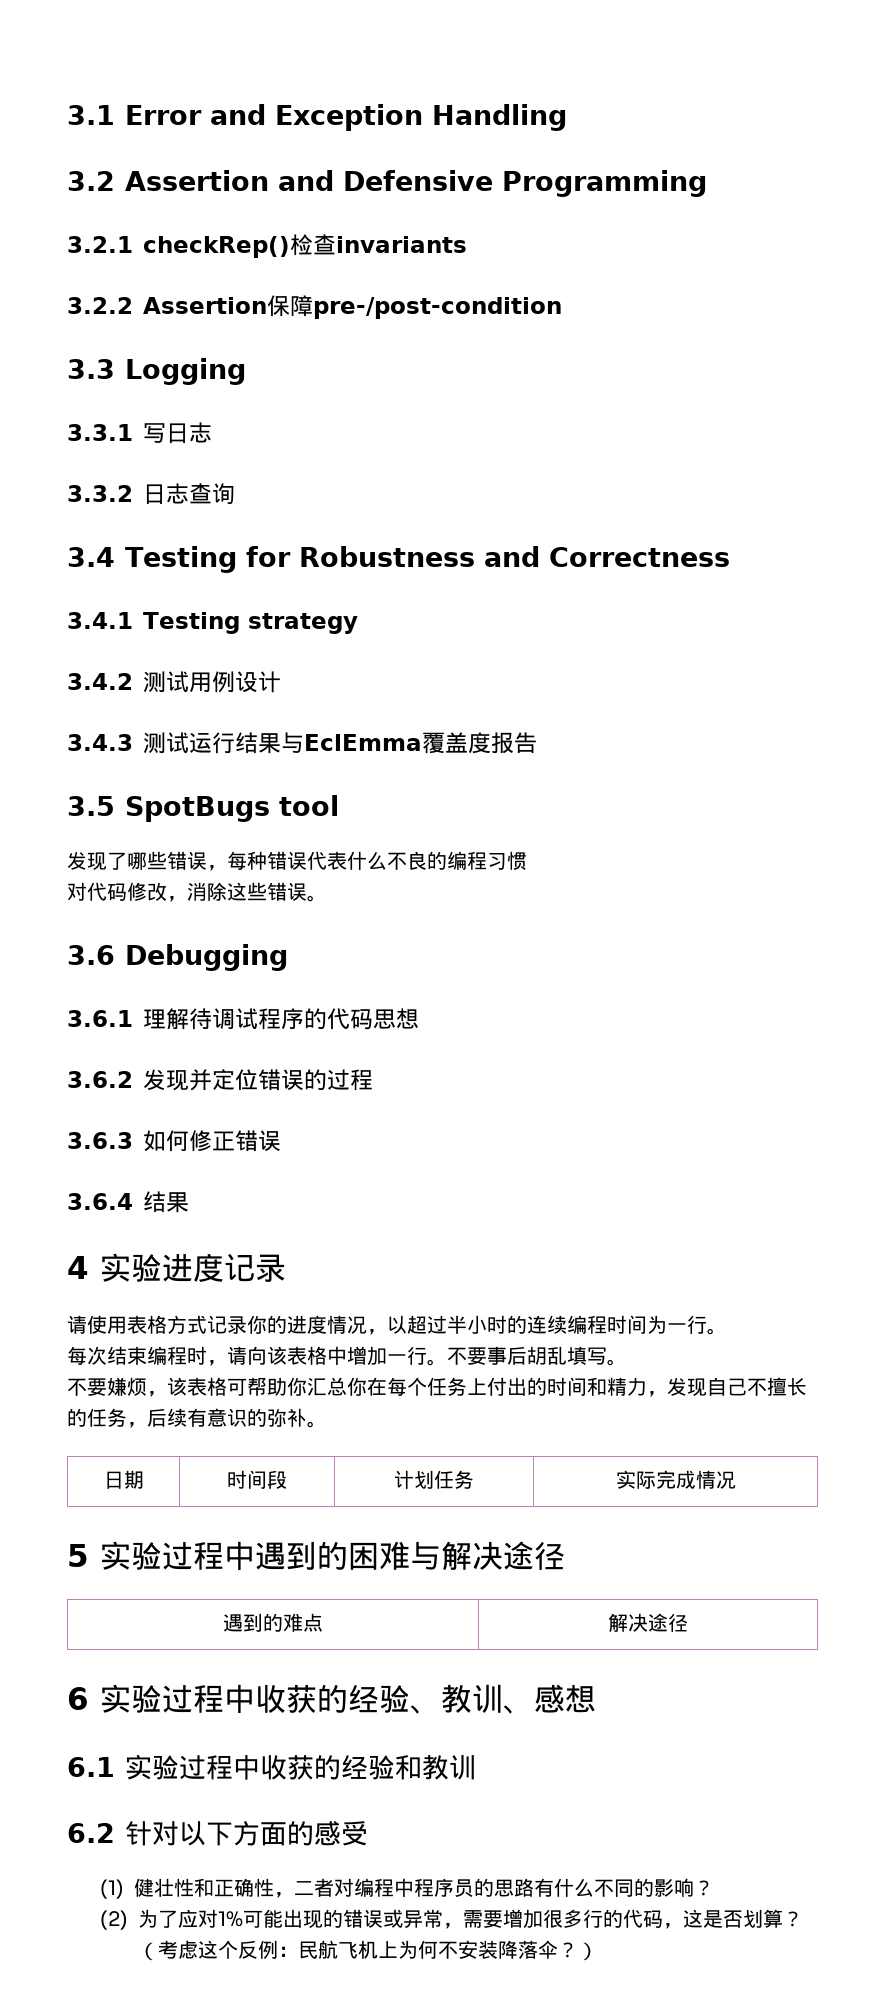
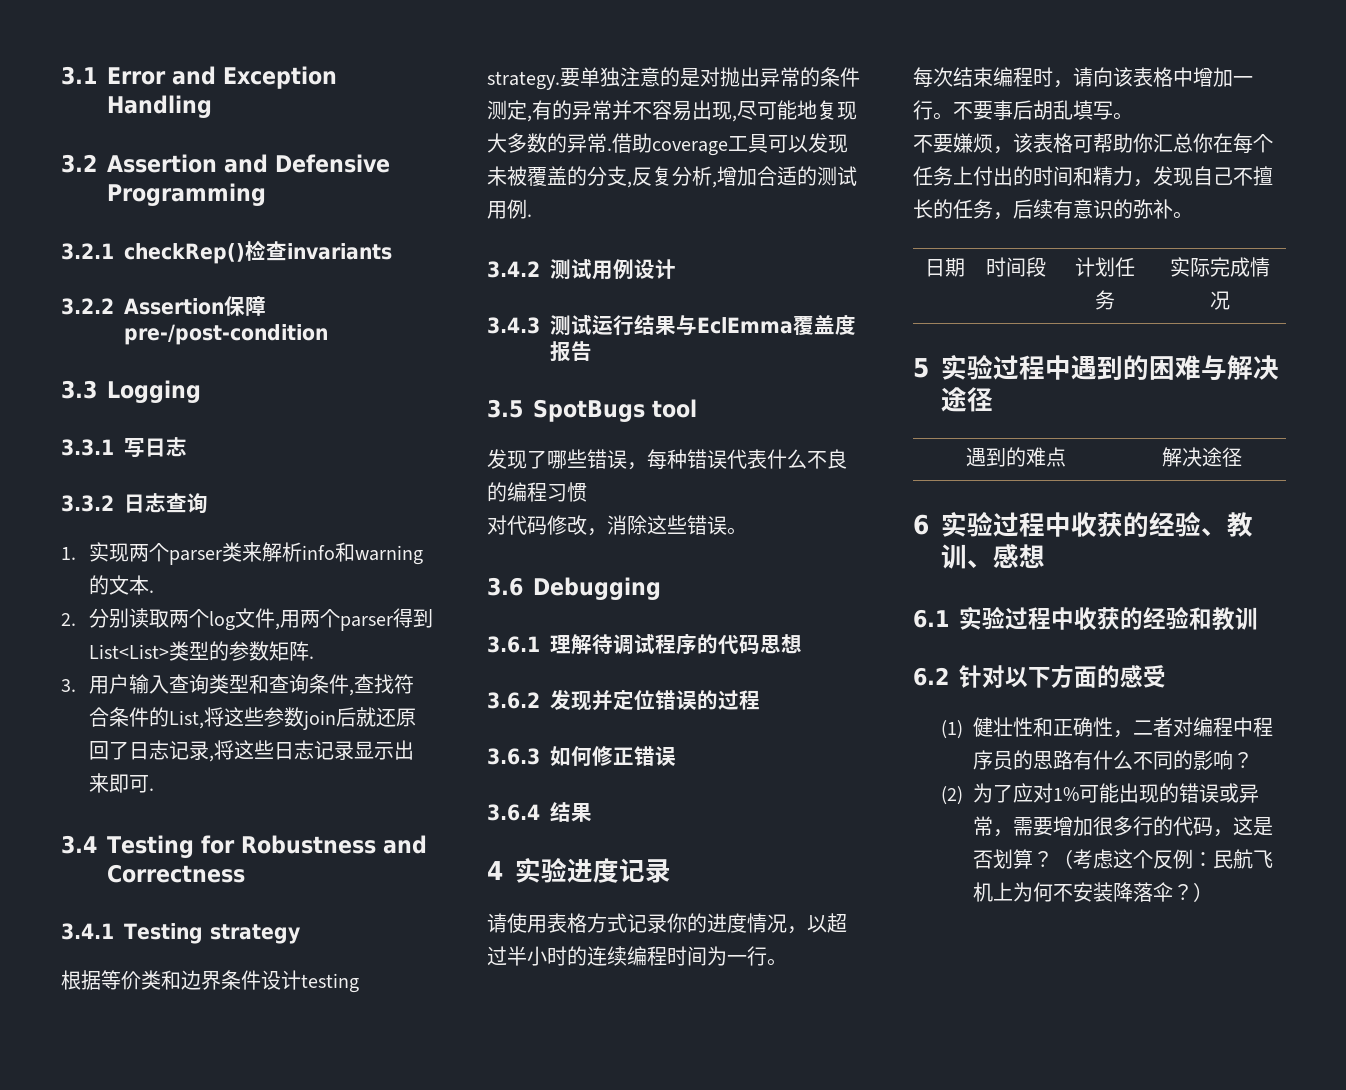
+ 1.实现两个parser类来解析info和warning的文本.
+ 2.分别读取两个log文件,用两个parser得到List<List>类型的参数矩阵.
+ 3.用户输入查询类型和查询条件,查找符合条件的List,将这些参数join后就还原回了日志记录,将这些日志记录显示出来即可.
+ 根据等价类和边界条件设计testing strategy.要单独注意的是对抛出异常的条件测定,有的异常并不容易出现,尽可能地复现大多数的异常.借助coverage工具可以发现未被覆盖的分支,反复分析,增加合适的测试用例.

